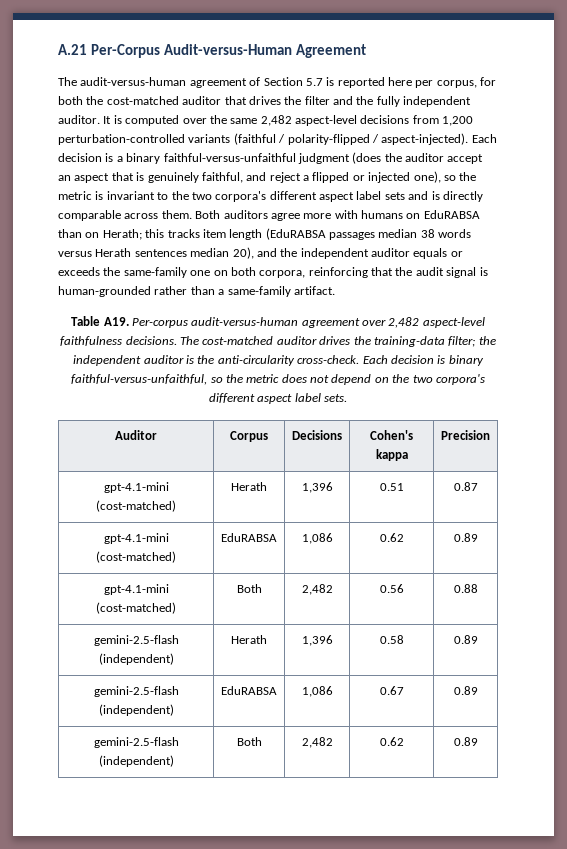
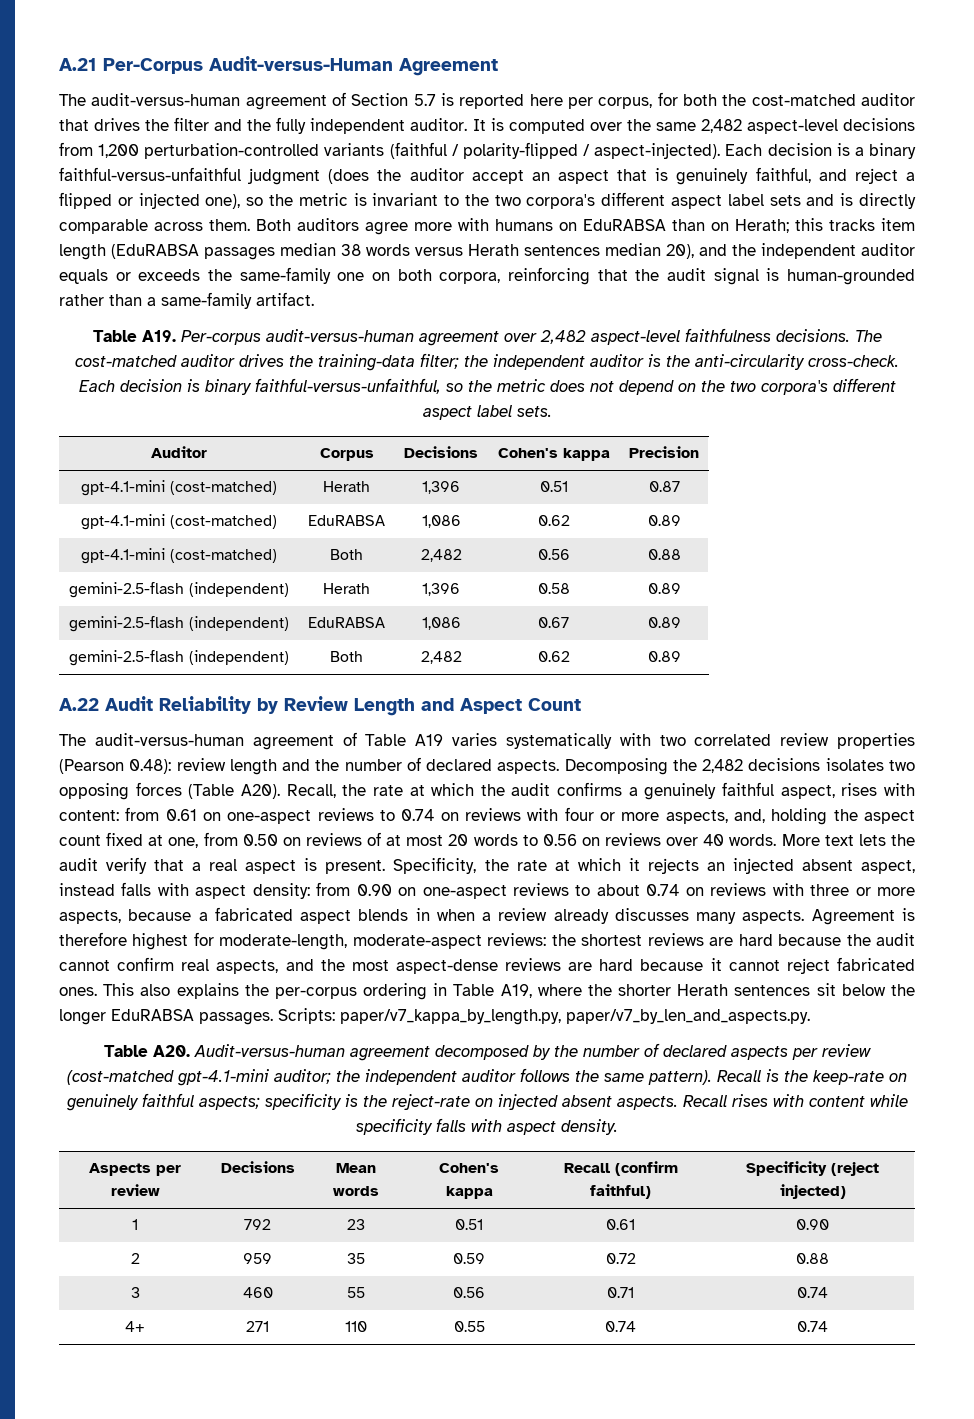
+ A.22 Audit Reliability by Review Length and Aspect Count
+ The audit-versus-human agreement of Table A19 varies systematically with two correlated review properties (Pearson 0.48): review length and the number of declared aspects. Decomposing the 2,482 decisions isolates two opposing forces (Table A20). Recall, the rate at which the audit confirms a genuinely faithful aspect, rises with content: from 0.61 on one-aspect reviews to 0.74 on reviews with four or more aspects, and, holding the aspect count fixed at one, from 0.50 on reviews of at most 20 words to 0.56 on reviews over 40 words. More text lets the audit verify that a real aspect is present. Specificity, the rate at which it rejects an injected absent aspect, instead falls with aspect density: from 0.90 on one-aspect reviews to about 0.74 on reviews with three or more aspects, because a fabricated aspect blends in when a review already discusses many aspects. Agreement is therefore highest for moderate-length, moderate-aspect reviews: the shortest reviews are hard because the audit cannot confirm real aspects, and the most aspect-dense reviews are hard because it cannot reject fabricated ones. This also explains the per-corpus ordering in Table A19, where the shorter Herath sentences sit below the longer EduRABSA passages. Scripts: paper/v7_kappa_by_length.py, paper/v7_by_len_and_aspects.py.
+ Table A20. Audit-versus-human agreement decomposed by the number of declared aspects per review (cost-matched gpt-4.1-mini auditor; the independent auditor follows the same pattern). Recall is the keep-rate on genuinely faithful aspects; specificity is the reject-rate on injected absent aspects. Recall rises with content while specificity falls with aspect density.
+ Aspects per review | Decisions | Mean words | Cohen's kappa | Recall (confirm faithful) | Specificity (reject injected)
+ 1 | 792 | 23 | 0.51 | 0.61 | 0.90
+ 2 | 959 | 35 | 0.59 | 0.72 | 0.88
+ 3 | 460 | 55 | 0.56 | 0.71 | 0.74
+ 4+ | 271 | 110 | 0.55 | 0.74 | 0.74

